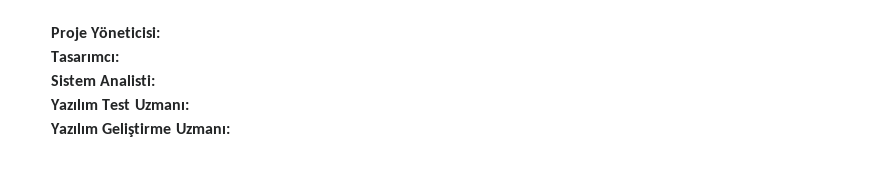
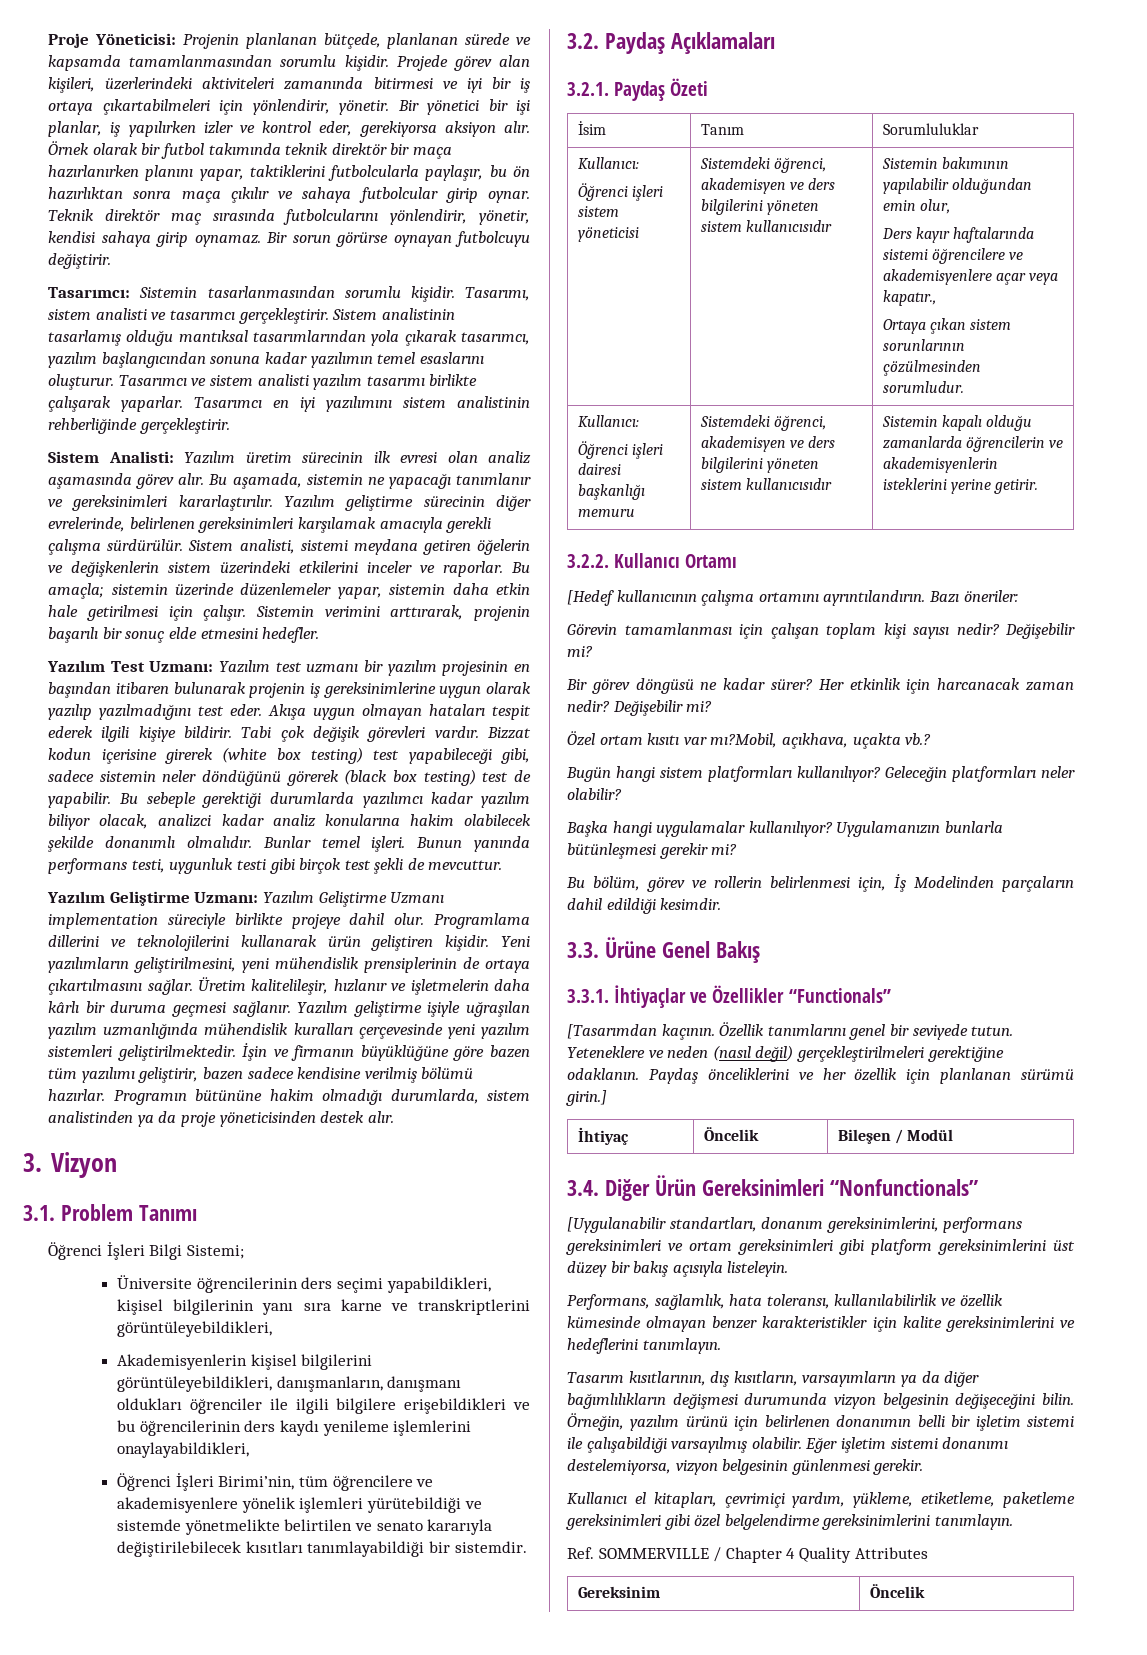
- Proje Yöneticisi:
- Tasarımcı:
- Sistem Analisti:
- Yazılım Test Uzmanı:
- Yazılım Geliştirme Uzmanı:
+ Proje Yöneticisi: Projenin planlanan bütçede, planlanan sürede ve kapsamda tamamlanmasından sorumlu kişidir. Projede görev alan kişileri, üzerlerindeki aktiviteleri zamanında bitirmesi ve iyi bir iş ortaya çıkartabilmeleri için yönlendirir, yönetir. Bir yönetici bir işi planlar, iş yapılırken izler ve kontrol eder, gerekiyorsa aksiyon alır. Örnek olarak bir futbol takımında teknik direktör bir maça hazırlanırken planını yapar, taktiklerini futbolcularla paylaşır, bu ön hazırlıktan sonra maça çıkılır ve sahaya futbolcular girip oynar. Teknik direktör maç sırasında futbolcularını yönlendirir, yönetir, kendisi sahaya girip oynamaz. Bir sorun görürse oynayan futbolcuyu değiştirir.
+ Tasarımcı: Sistemin tasarlanmasından sorumlu kişidir. Tasarımı, sistem analisti ve tasarımcı gerçekleştirir. Sistem analistinin tasarlamış olduğu mantıksal tasarımlarından yola çıkarak tasarımcı, yazılım başlangıcından sonuna kadar yazılımın temel esaslarını oluşturur. Tasarımcı ve sistem analisti yazılım tasarımı birlikte çalışarak yaparlar. Tasarımcı en iyi yazılımını sistem analistinin rehberliğinde gerçekleştirir.
+ Sistem Analisti: Yazılım üretim sürecinin ilk evresi olan analiz aşamasında görev alır. Bu aşamada, sistemin ne yapacağı tanımlanır ve gereksinimleri kararlaştırılır. Yazılım geliştirme sürecinin diğer evrelerinde, belirlenen gereksinimleri karşılamak amacıyla gerekli çalışma sürdürülür. Sistem analisti, sistemi meydana getiren öğelerin ve değişkenlerin sistem üzerindeki etkilerini inceler ve raporlar. Bu amaçla; sistemin üzerinde düzenlemeler yapar, sistemin daha etkin hale getirilmesi için çalışır. Sistemin verimini arttırarak, projenin başarılı bir sonuç elde etmesini hedefler.
+ Yazılım Test Uzmanı: Yazılım test uzmanı bir yazılım projesinin en başından itibaren bulunarak projenin iş gereksinimlerine uygun olarak yazılıp yazılmadığını test eder. Akışa uygun olmayan hataları tespit ederek ilgili kişiye bildirir. Tabi çok değişik görevleri vardır. Bizzat kodun içerisine girerek (white box testing) test yapabileceği gibi, sadece sistemin neler döndüğünü görerek (black box testing) test de yapabilir. Bu sebeple gerektiği durumlarda yazılımcı kadar yazılım biliyor olacak, analizci kadar analiz konularına hakim olabilecek şekilde donanımlı olmalıdır. Bunlar temel işleri. Bunun yanında performans testi, uygunluk testi gibi birçok test şekli de mevcuttur.
+ Yazılım Geliştirme Uzmanı: Yazılım Geliştirme Uzmanı implementation süreciyle birlikte projeye dahil olur. Programlama dillerini ve teknolojilerini kullanarak ürün geliştiren kişidir. Yeni yazılımların geliştirilmesini, yeni mühendislik prensiplerinin de ortaya çıkartılmasını sağlar. Üretim kalitelileşir, hızlanır ve işletmelerin daha kârlı bir duruma geçmesi sağlanır. Yazılım geliştirme işiyle uğraşılan yazılım uzmanlığında mühendislik kuralları çerçevesinde yeni yazılım sistemleri geliştirilmektedir. İşin ve firmanın büyüklüğüne göre bazen tüm yazılımı geliştirir, bazen sadece kendisine verilmiş bölümü hazırlar. Programın bütününe hakim olmadığı durumlarda, sistem analistinden ya da proje yöneticisinden destek alır.
+ 3. Vizyon
+ 3.1. Problem Tanımı
+ Öğrenci İşleri Bilgi Sistemi;
+ Üniversite öğrencilerinin ders seçimi yapabildikleri, kişisel bilgilerinin yanı sıra karne ve transkriptlerini görüntüleyebildikleri,
+ Akademisyenlerin kişisel bilgilerini görüntüleyebildikleri, danışmanların, danışmanı oldukları öğrenciler ile ilgili bilgilere erişebildikleri ve bu öğrencilerinin ders kaydı yenileme işlemlerini onaylayabildikleri,
+ Öğrenci İşleri Birimi’nin, tüm öğrencilere ve akademisyenlere yönelik işlemleri yürütebildiği ve sistemde yönetmelikte belirtilen ve senato kararıyla değiştirilebilecek kısıtları tanımlayabildiği bir sistemdir.
+ 3.2. Paydaş Açıklamaları
+ 3.2.1. Paydaş Özeti
+ İsim | Tanım | Sorumluluklar
+ Kullanıcı:
+ Öğrenci işleri sistem yöneticisi | Sistemdeki öğrenci, akademisyen ve ders bilgilerini yöneten sistem kullanıcısıdır | Sistemin bakımının yapılabilir olduğundan emin olur,
+ Ders kayır haftalarında sistemi öğrencilere ve akademisyenlere açar veya kapatır.,
+ Ortaya çıkan sistem sorunlarının çözülmesinden sorumludur.
+ Kullanıcı:
+ Öğrenci işleri dairesi başkanlığı memuru | Sistemdeki öğrenci, akademisyen ve ders bilgilerini yöneten sistem kullanıcısıdır | Sistemin kapalı olduğu zamanlarda öğrencilerin ve akademisyenlerin isteklerini yerine getirir.
+ 3.2.2. Kullanıcı Ortamı
+ [Hedef kullanıcının çalışma ortamını ayrıntılandırın. Bazı öneriler:
+ Görevin tamamlanması için çalışan toplam kişi sayısı nedir? Değişebilir mi?
+ Bir görev döngüsü ne kadar sürer? Her etkinlik için harcanacak zaman nedir? Değişebilir mi?
+ Özel ortam kısıtı var mı?Mobil, açıkhava, uçakta vb.?
+ Bugün hangi sistem platformları kullanılıyor? Geleceğin platformları neler olabilir?
+ Başka hangi uygulamalar kullanılıyor? Uygulamanızın bunlarla bütünleşmesi gerekir mi?
+ Bu bölüm, görev ve rollerin belirlenmesi için, İş Modelinden parçaların dahil edildiği kesimdir.
+ 3.3. Ürüne Genel Bakış
+ 3.3.1. İhtiyaçlar ve Özellikler “Functionals”
+ [Tasarımdan kaçının. Özellik tanımlarını genel bir seviyede tutun. Yeteneklere ve neden (nasıl değil) gerçekleştirilmeleri gerektiğine odaklanın. Paydaş önceliklerini ve her özellik için planlanan sürümü girin.]
+ İhtiyaç | Öncelik | Bileşen / Modül
+ 3.4. Diğer Ürün Gereksinimleri “Nonfunctionals”
+ [Uygulanabilir standartları, donanım gereksinimlerini, performans gereksinimleri ve ortam gereksinimleri gibi platform gereksinimlerini üst düzey bir bakış açısıyla listeleyin.
+ Performans, sağlamlık, hata toleransı, kullanılabilirlik ve özellik kümesinde olmayan benzer karakteristikler için kalite gereksinimlerini ve hedeflerini tanımlayın.
+ Tasarım kısıtlarının, dış kısıtların, varsayımların ya da diğer bağımlılıkların değişmesi durumunda vizyon belgesinin değişeceğini bilin. Örneğin, yazılım ürünü için belirlenen donanımın belli bir işletim sistemi ile çalışabildiği varsayılmış olabilir. Eğer işletim sistemi donanımı destelemiyorsa, vizyon belgesinin günlenmesi gerekir.
+ Kullanıcı el kitapları, çevrimiçi yardım, yükleme, etiketleme, paketleme gereksinimleri gibi özel belgelendirme gereksinimlerini tanımlayın.
+ Ref. SOMMERVILLE / Chapter 4 Quality Attributes
+ Gereksinim | Öncelik

